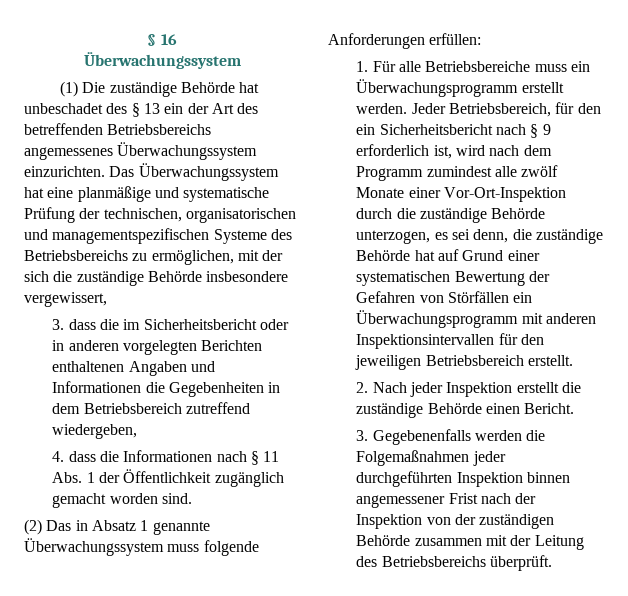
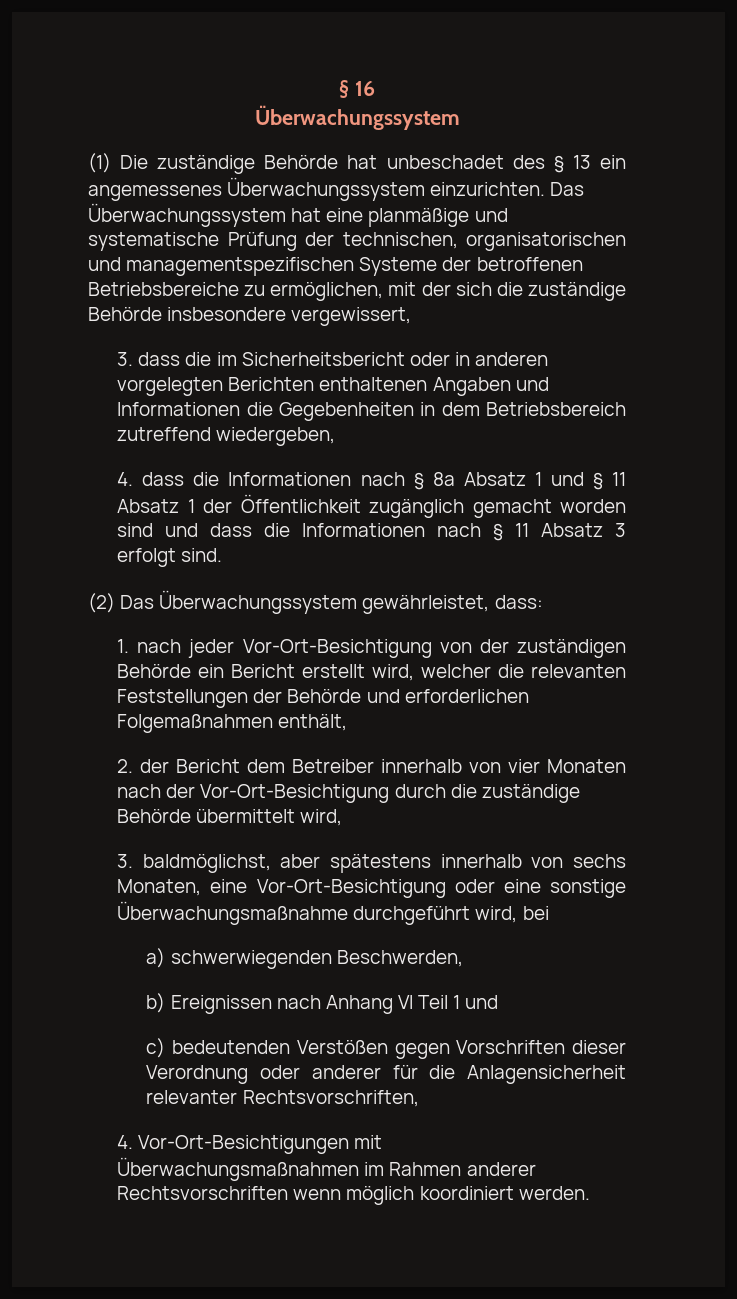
- (1) Die zuständige Behörde hat unbeschadet des § 13 ein der Art des betreffenden Betriebsbereichs angemessenes Überwachungssystem einzurichten.
+ (1) Die zuständige Behörde hat unbeschadet des § 13 ein angemessenes Überwachungssystem einzurichten.
- Das Überwachungssystem hat eine planmäßige und systematische Prüfung der technischen, organisatorischen und managementspezifischen Systeme des Betriebsbereichs zu ermöglichen, mit der sich die zuständige Behörde insbesondere vergewissert,
+ Das Überwachungssystem hat eine planmäßige und systematische Prüfung der technischen, organisatorischen und managementspezifischen Systeme der betroffenen Betriebsbereiche zu ermöglichen, mit der sich die zuständige Behörde insbesondere vergewissert,
- 4. dass die Informationen nach § 11 Abs. 1 der Öffentlichkeit zugänglich gemacht worden sind.
- (2) Das in Absatz 1 genannte Überwachungssystem muss folgende Anforderungen erfüllen:
- 1. Für alle Betriebsbereiche muss ein Überwachungsprogramm erstellt werden. Jeder Betriebsbereich, für den ein Sicherheitsbericht nach § 9 erforderlich ist, wird nach dem Programm zumindest alle zwölf Monate einer Vor-Ort-Inspektion durch die zuständige Behörde unterzogen, es sei denn, die zuständige Behörde hat auf Grund einer systematischen Bewertung der Gefahren von Störfällen ein Überwachungsprogramm mit anderen Inspektionsintervallen für den jeweiligen Betriebsbereich erstellt.
- 2. Nach jeder Inspektion erstellt die zuständige Behörde einen Bericht.
- 3. Gegebenenfalls werden die Folgemaßnahmen jeder durchgeführten Inspektion binnen angemessener Frist nach der Inspektion von der zuständigen Behörde zusammen mit der Leitung des Betriebsbereichs überprüft.
+ 4. dass die Informationen nach § 8a Absatz 1 und § 11 Absatz 1 der Öffentlichkeit zugänglich gemacht worden sind und dass die Informationen nach § 11 Absatz 3 erfolgt sind.
+ (2) Das Überwachungssystem gewährleistet, dass:
+ 1. nach jeder Vor-Ort-Besichtigung von der zuständigen Behörde ein Bericht erstellt wird, welcher die relevanten Feststellungen der Behörde und erforderlichen Folgemaßnahmen enthält,
+ 2. der Bericht dem Betreiber innerhalb von vier Monaten nach der Vor-Ort-Besichtigung durch die zuständige Behörde übermittelt wird,
+ 3. baldmöglichst, aber spätestens innerhalb von sechs Monaten, eine Vor-Ort-Besichtigung oder eine sonstige Überwachungsmaßnahme durchgeführt wird, bei
+ a) schwerwiegenden Beschwerden,
+ b) Ereignissen nach Anhang VI Teil 1 und
+ c) bedeutenden Verstößen gegen Vorschriften dieser Verordnung oder anderer für die Anlagensicherheit relevanter Rechtsvorschriften,
+ 4. Vor-Ort-Besichtigungen mit Überwachungsmaßnahmen im Rahmen anderer Rechtsvorschriften wenn möglich koordiniert werden.

